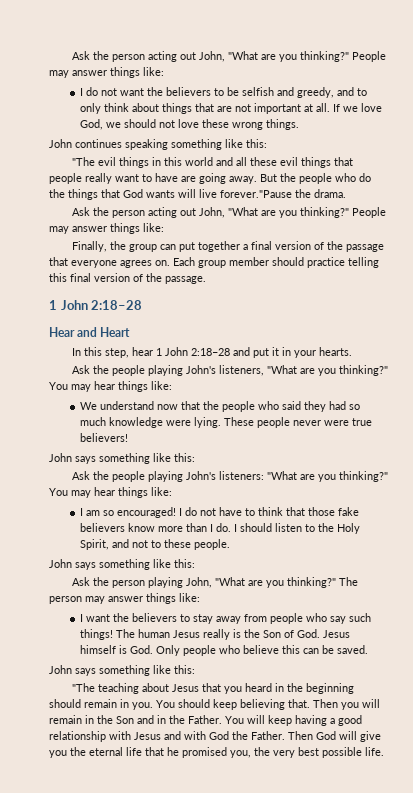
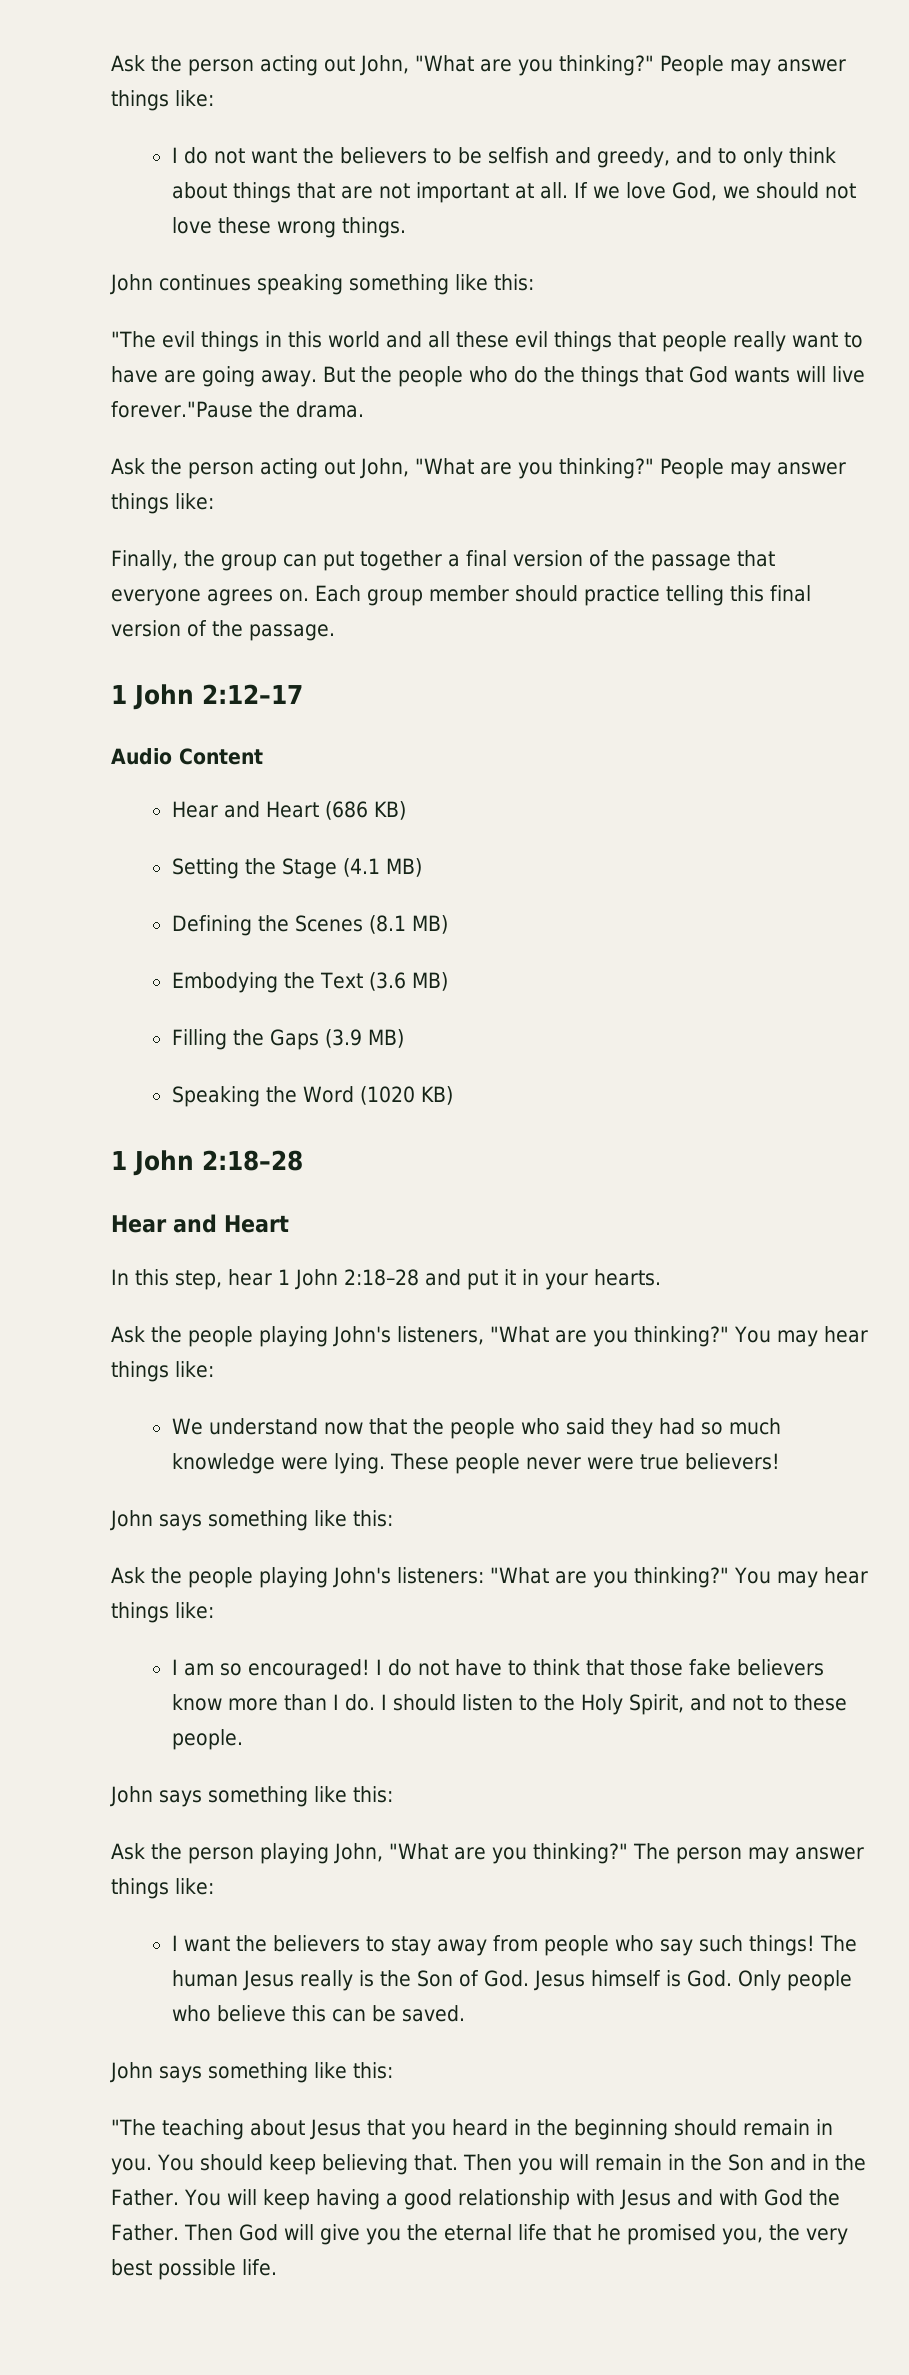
+ 1 John 2:12–17
+ Audio Content
+ Hear and Heart (686 KB)
+ Setting the Stage (4.1 MB)
+ Defining the Scenes (8.1 MB)
+ Embodying the Text (3.6 MB)
+ Filling the Gaps (3.9 MB)
+ Speaking the Word (1020 KB)

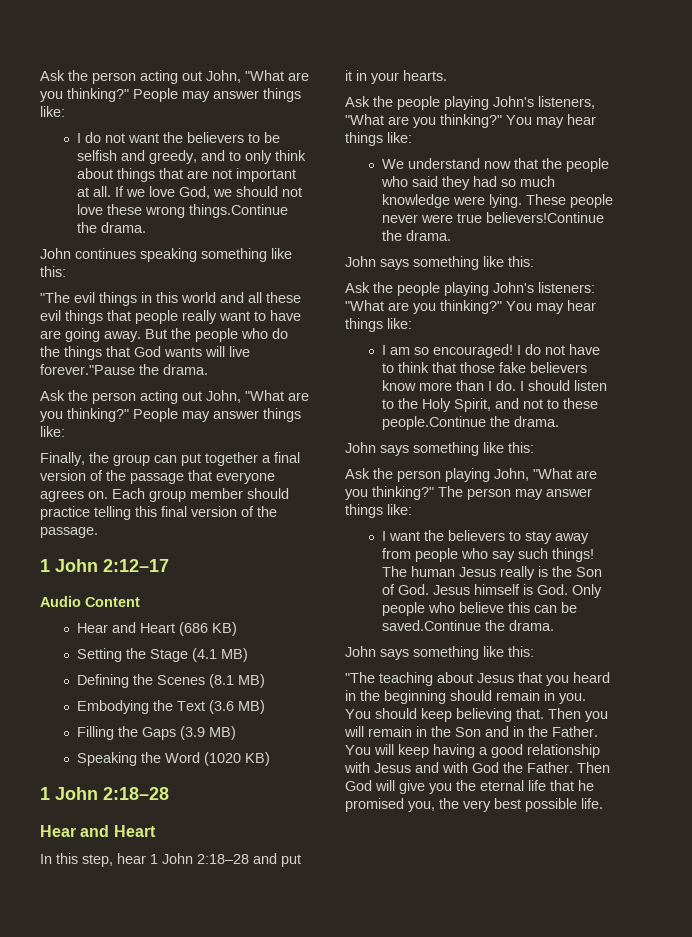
- If we love God, we should not love these wrong things.
+ If we love God, we should not love these wrong things.Continue the drama.
- These people never were true believers!
+ These people never were true believers!Continue the drama.
- I should listen to the Holy Spirit, and not to these people.
+ I should listen to the Holy Spirit, and not to these people.Continue the drama.
- The human Jesus really is the Son of God. Jesus himself is God. Only people who believe this can be saved.
+ The human Jesus really is the Son of God. Jesus himself is God. Only people who believe this can be saved.Continue the drama.

